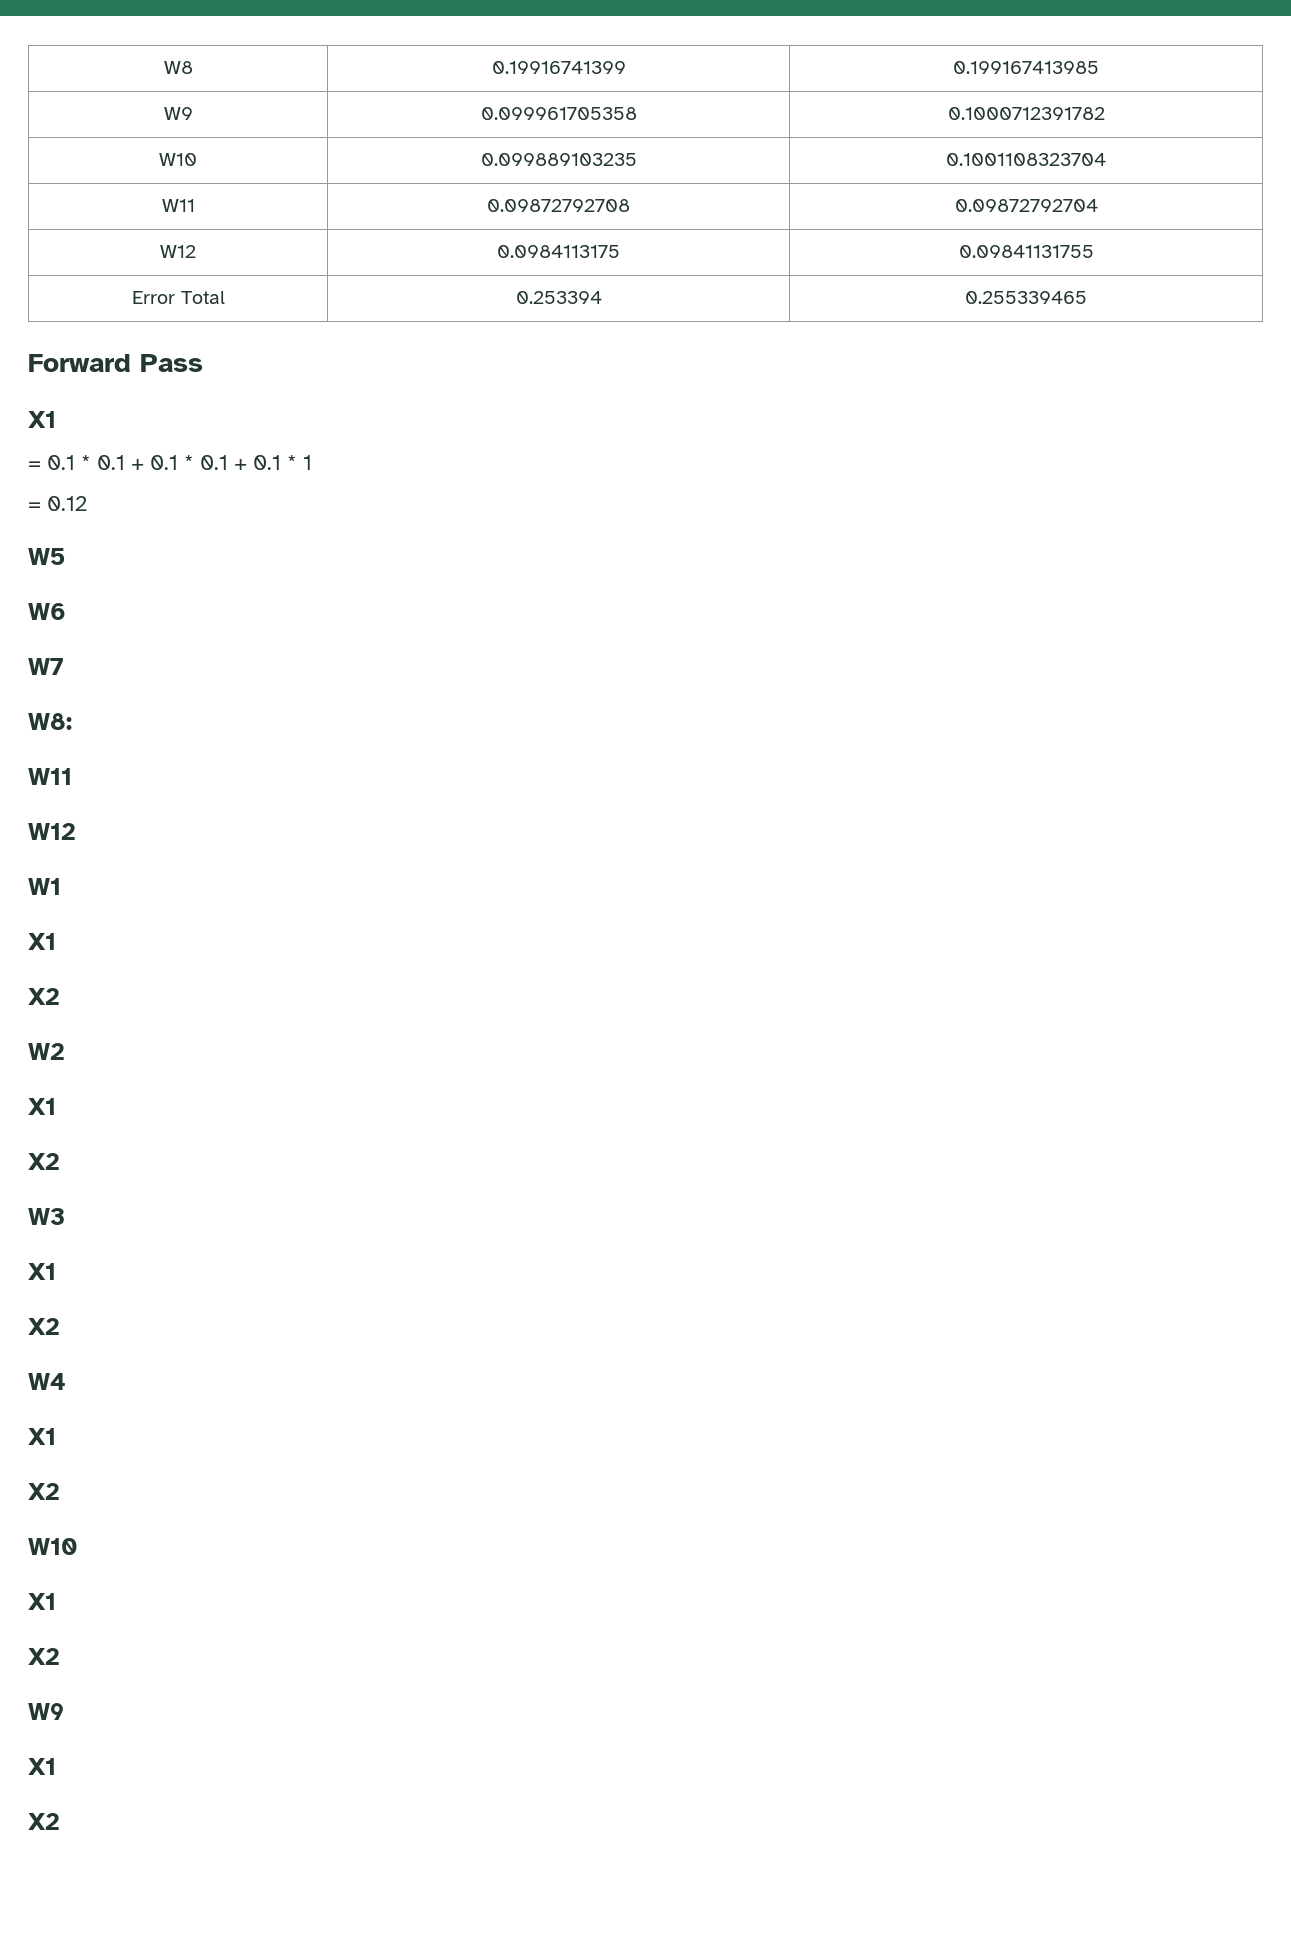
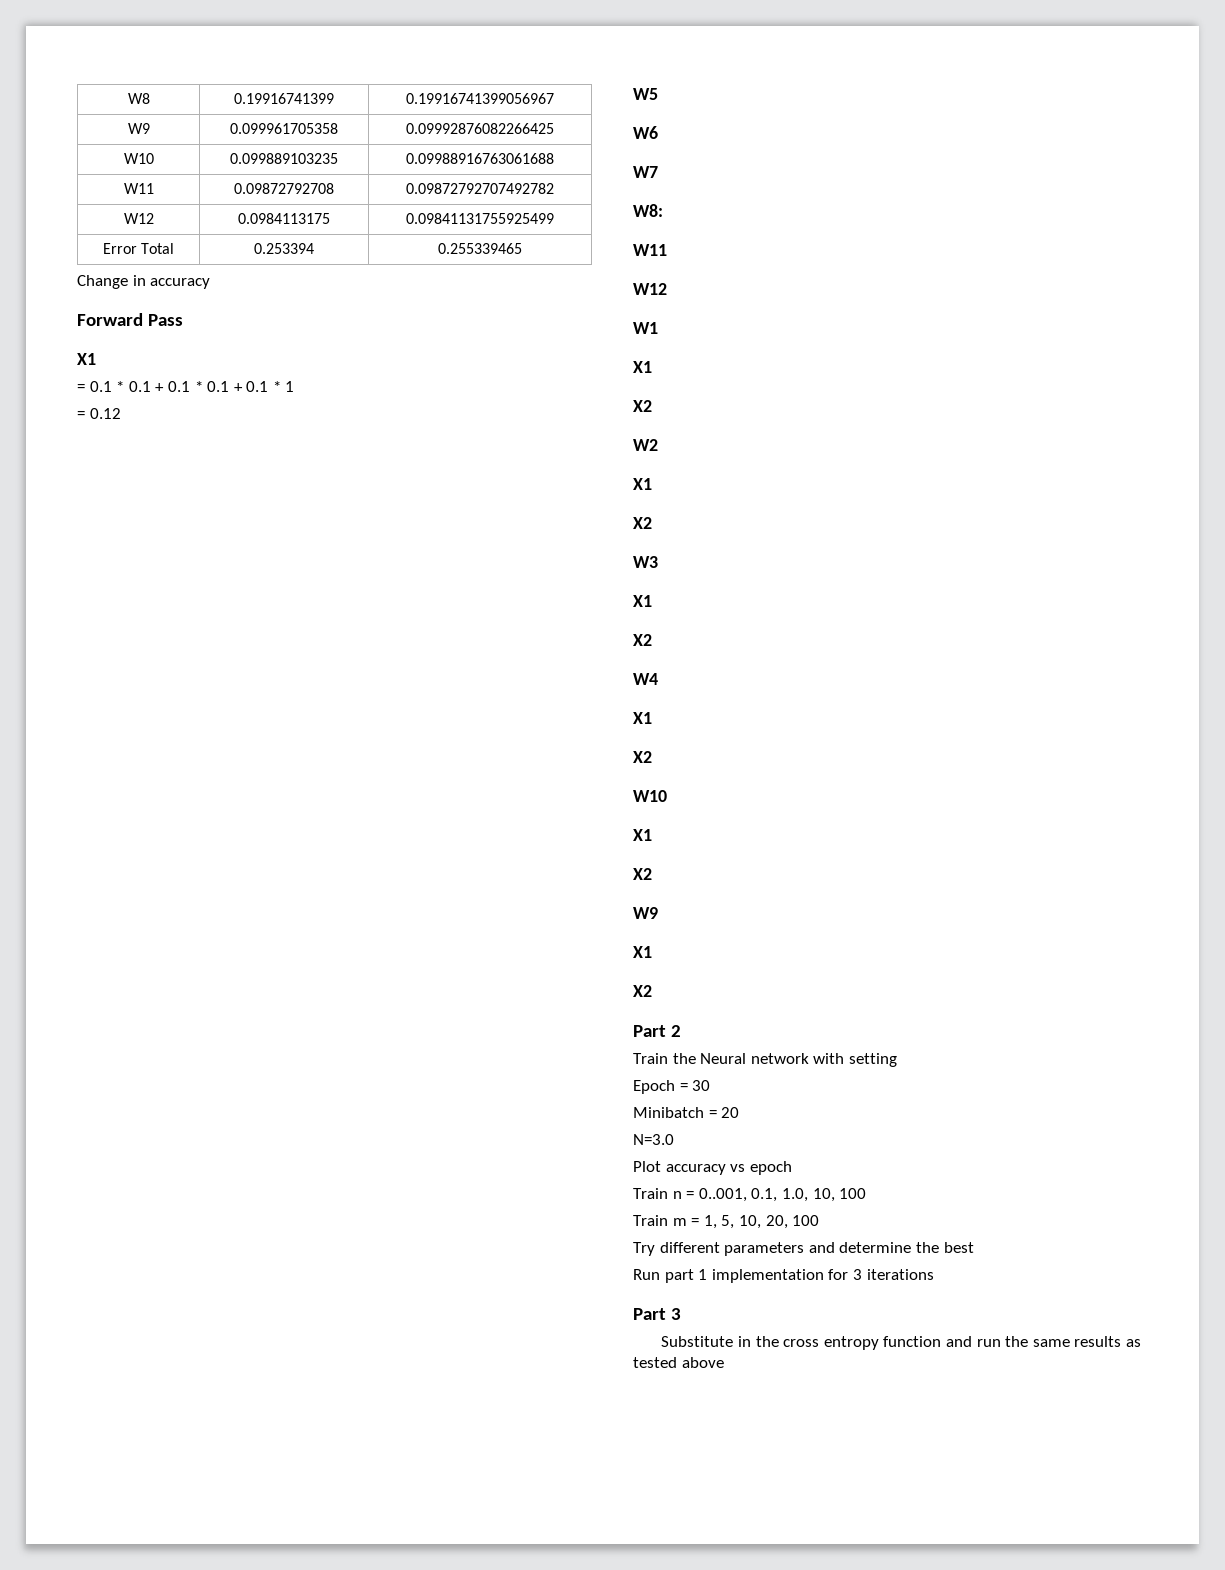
- W8 | 0.19916741399 | 0.199167413985
+ W8 | 0.19916741399 | 0.19916741399056967
- W9 | 0.099961705358 | 0.1000712391782
+ W9 | 0.099961705358 | 0.09992876082266425
- W10 | 0.099889103235 | 0.1001108323704
+ W10 | 0.099889103235 | 0.09988916763061688
- W11 | 0.09872792708 | 0.09872792704
+ W11 | 0.09872792708 | 0.09872792707492782
- W12 | 0.0984113175 | 0.09841131755
+ W12 | 0.0984113175 | 0.09841131755925499
+ Change in accuracy
+ Part 2
+ Train the Neural network with setting
+ Epoch = 30
+ Minibatch = 20
+ N=3.0
+ Plot accuracy vs epoch
+ Train n = 0..001, 0.1, 1.0, 10, 100
+ Train m = 1, 5, 10, 20, 100
+ Try different parameters and determine the best
+ Run part 1 implementation for 3 iterations
+ Part 3
+ Substitute in the cross entropy function and run the same results as tested above

